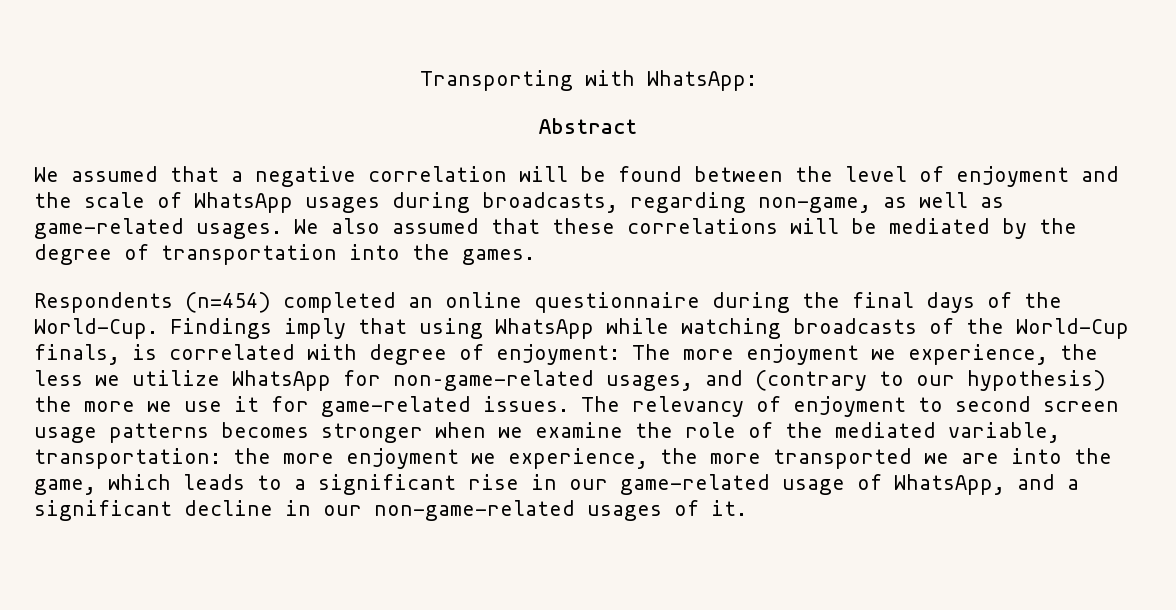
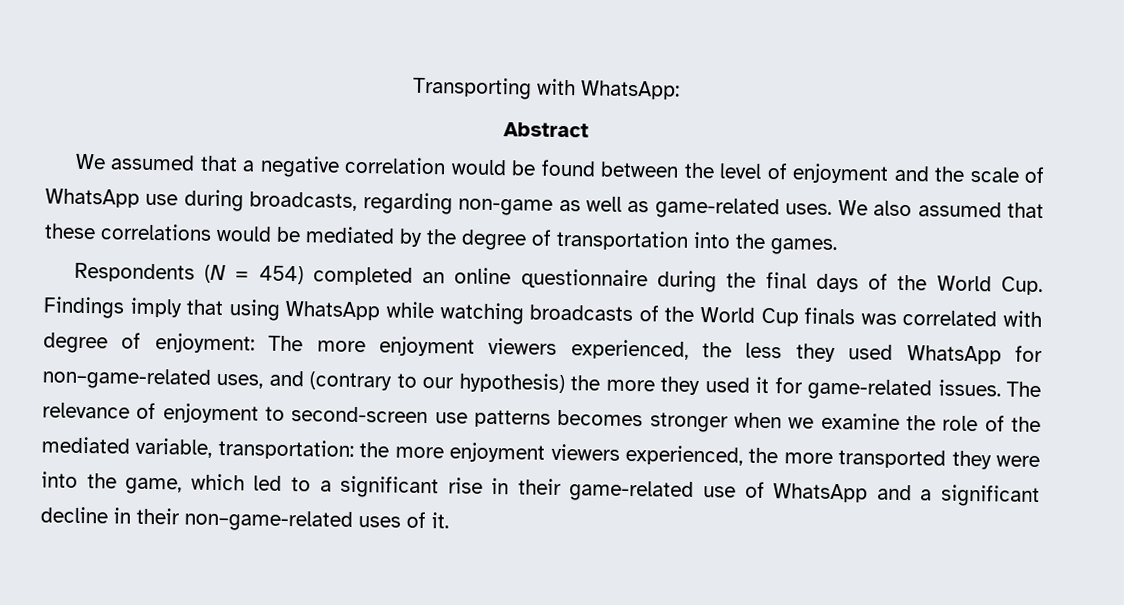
- We assumed that a negative correlation will be found between the level of enjoyment and the scale of WhatsApp usages during broadcasts, regarding non-game, as well as game-related usages.
+ We assumed that a negative correlation would be found between the level of enjoyment and the scale of WhatsApp use during broadcasts, regarding non-game as well as game-related uses.
- We also assumed that these correlations will be mediated by the degree of transportation into the games.
+ We also assumed that these correlations would be mediated by the degree of transportation into the games.
- Respondents (n=454) completed an online questionnaire during the final days of the World-Cup. Findings imply that using WhatsApp while watching broadcasts of the World-Cup finals, is correlated with degree of enjoyment: The more enjoyment we experience, the less we utilize WhatsApp for non–game-related usages, and (contrary to our hypothesis) the more we use it for game-related issues.
+ Respondents (N = 454) completed an online questionnaire during the final days of the World Cup. Findings imply that using WhatsApp while watching broadcasts of the World Cup finals was correlated with degree of enjoyment: The more enjoyment viewers experienced, the less they used WhatsApp for non–game-related uses, and (contrary to our hypothesis) the more they used it for game-related issues.
- The relevancy of enjoyment to second screen usage patterns becomes stronger when we examine the role of the mediated variable, transportation: the more enjoyment we experience, the more transported we are into the game, which leads to a significant rise in our game-related usage of WhatsApp, and a significant decline in our non-game-related usages of it.
+ The relevance of enjoyment to second-screen use patterns becomes stronger when we examine the role of the mediated variable, transportation: the more enjoyment viewers experienced, the more transported they were into the game, which led to a significant rise in their game-related use of WhatsApp and a significant decline in their non–game-related uses of it.

